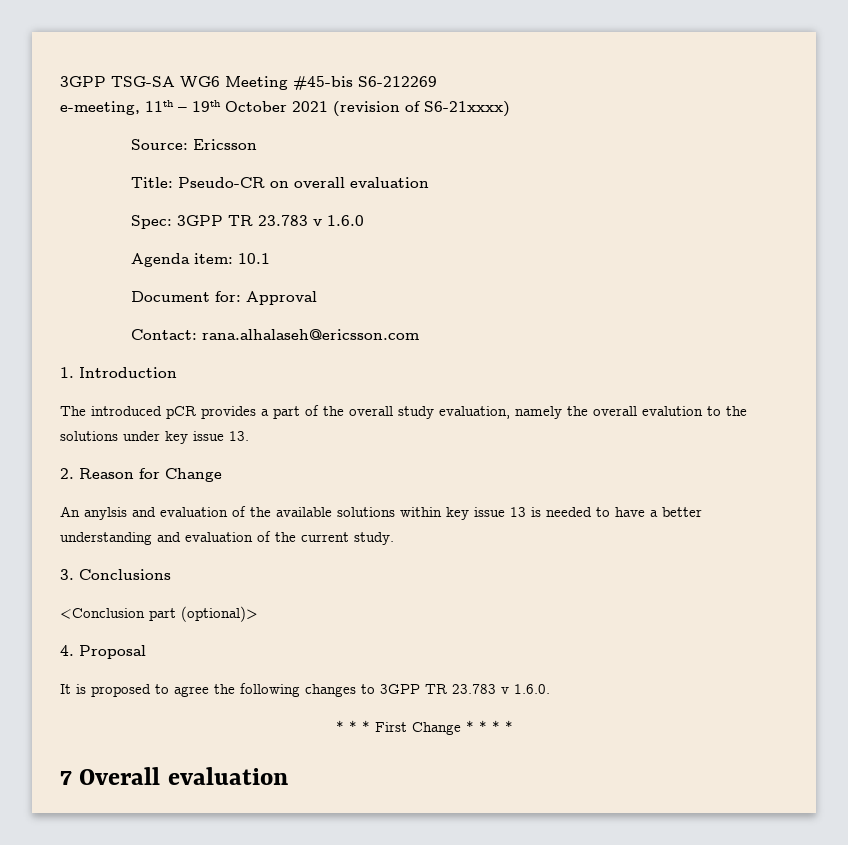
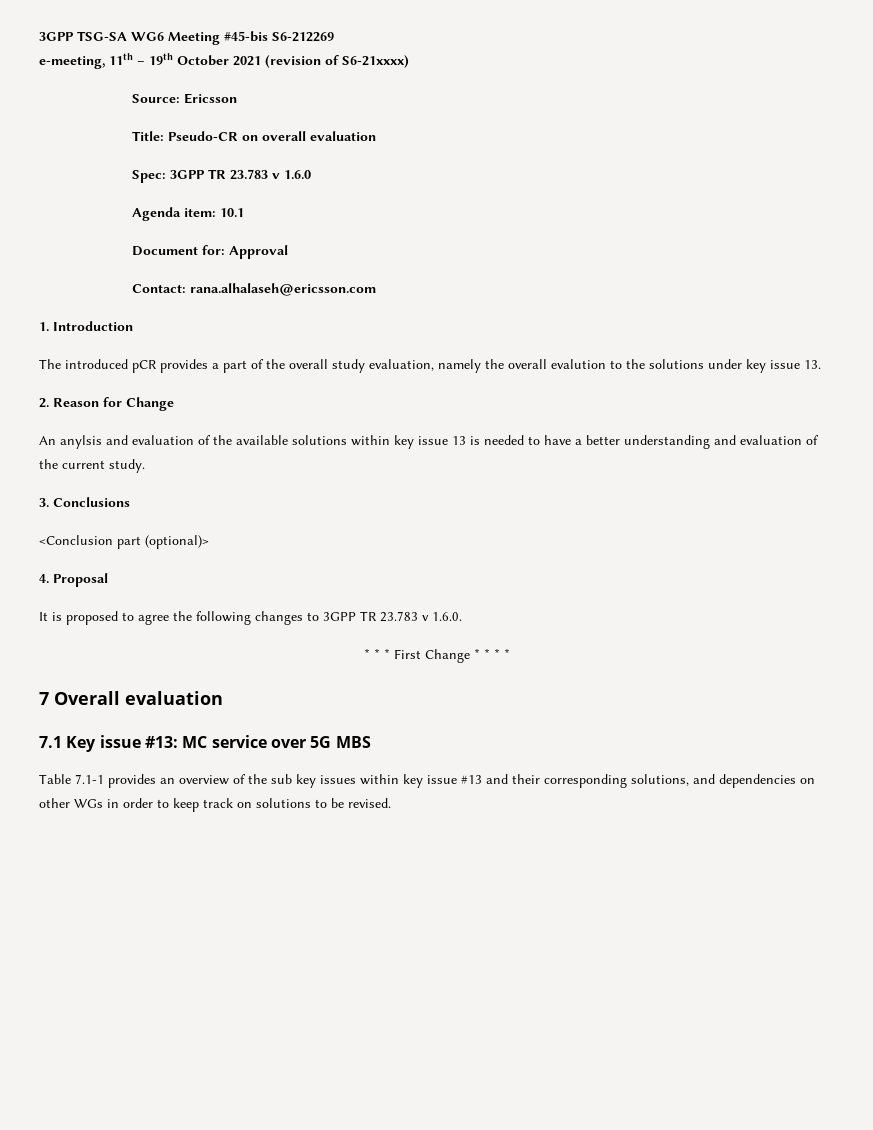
+ 7.1 Key issue #13: MC service over 5G MBS
+ Table 7.1-1 provides an overview of the sub key issues within key issue #13 and their corresponding solutions, and dependencies on other WGs in order to keep track on solutions to be revised.

